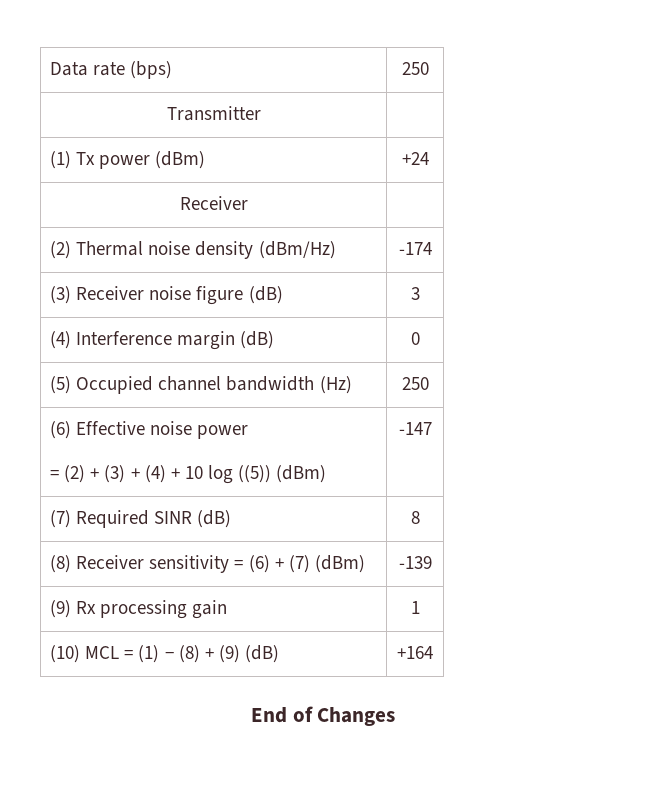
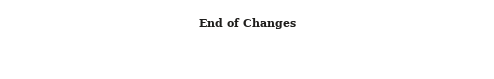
- Data rate (bps) | 250
- Transmitter |
- (1) Tx power (dBm) | +24
- Receiver |
- (2) Thermal noise density (dBm/Hz) | -174
- (3) Receiver noise figure (dB) | 3
- (4) Interference margin (dB) | 0
- (5) Occupied channel bandwidth (Hz) | 250
- (6) Effective noise power
- = (2) + (3) + (4) + 10 log ((5)) (dBm) | -147
- (7) Required SINR (dB) | 8
- (8) Receiver sensitivity = (6) + (7) (dBm) | -139
- (9) Rx processing gain | 1
- (10) MCL = (1) − (8) + (9) (dB) | +164

